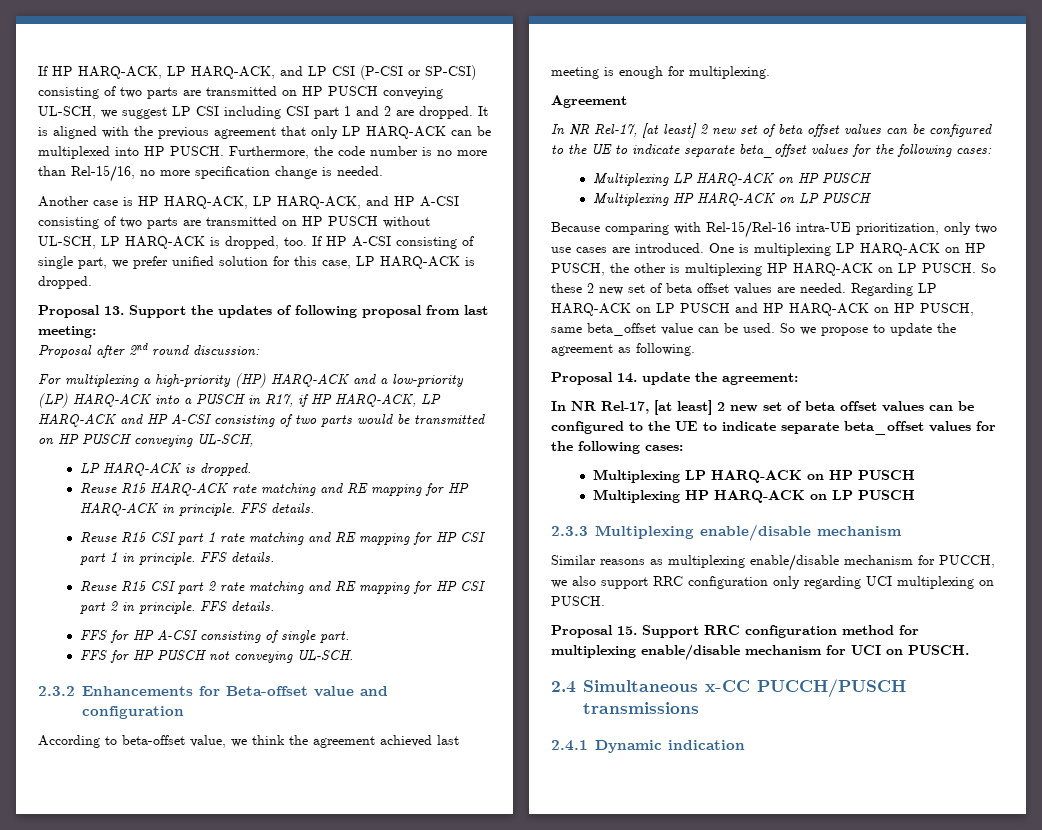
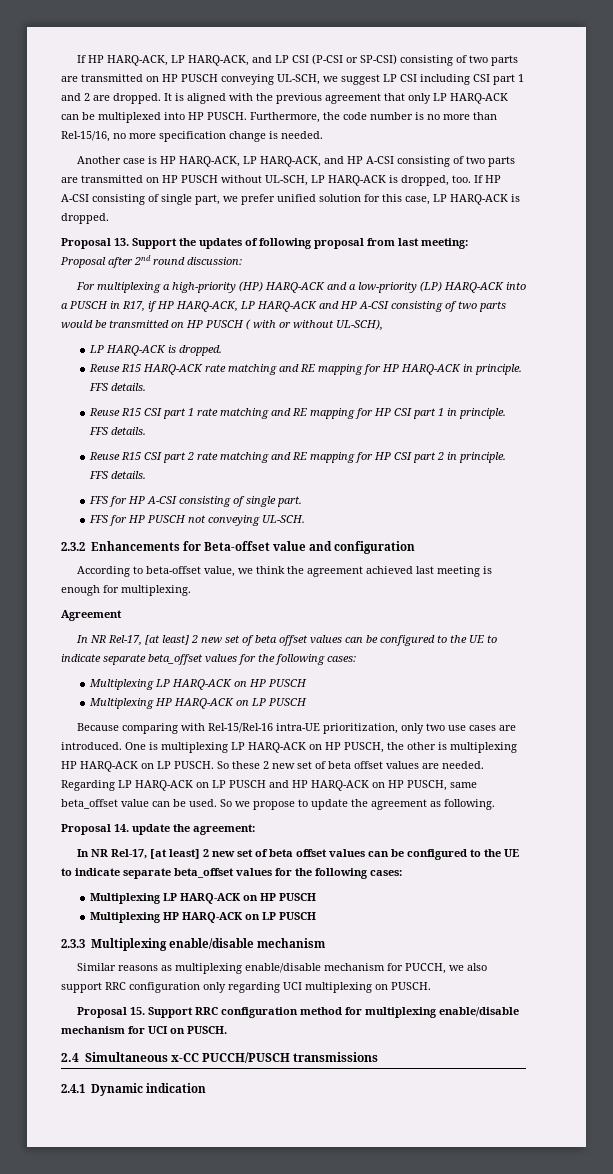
- For multiplexing a high-priority (HP) HARQ-ACK and a low-priority (LP) HARQ-ACK into a PUSCH in R17, if HP HARQ-ACK, LP HARQ-ACK and HP A-CSI consisting of two parts would be transmitted on HP PUSCH conveying UL-SCH,
+ For multiplexing a high-priority (HP) HARQ-ACK and a low-priority (LP) HARQ-ACK into a PUSCH in R17, if HP HARQ-ACK, LP HARQ-ACK and HP A-CSI consisting of two parts would be transmitted on HP PUSCH ( with or without UL-SCH),

